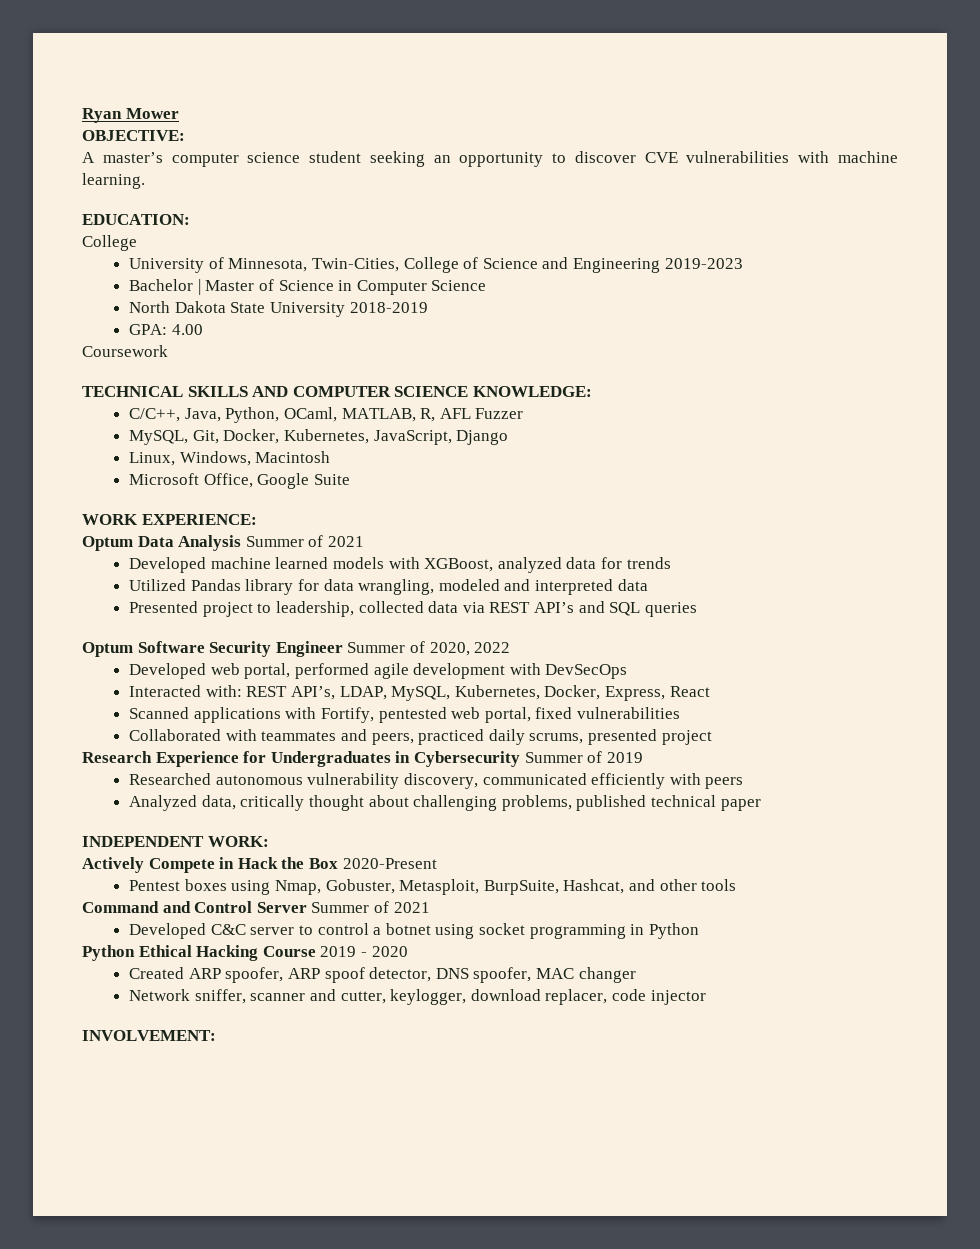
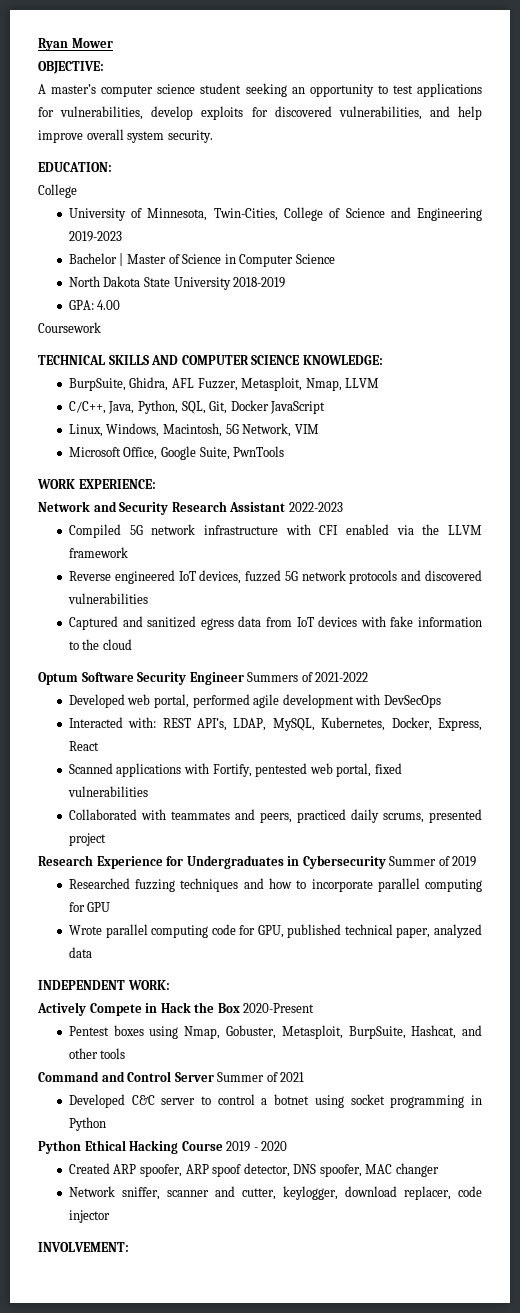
- A master’s computer science student seeking an opportunity to discover CVE vulnerabilities with machine learning.
+ A master’s computer science student seeking an opportunity to test applications for vulnerabilities, develop exploits for discovered vulnerabilities, and help improve overall system security.
- C/C++, Java, Python, OCaml, MATLAB, R, AFL Fuzzer
- MySQL, Git, Docker, Kubernetes, JavaScript, Django
- Linux, Windows, Macintosh
+ BurpSuite, Ghidra, AFL Fuzzer, Metasploit, Nmap, LLVM
+ C/C++, Java, Python, SQL, Git, Docker JavaScript
+ Linux, Windows, Macintosh, 5G Network, VIM
- Microsoft Office, Google Suite
+ Microsoft Office, Google Suite, PwnTools
- Optum Data Analysis Summer of 2021
- Developed machine learned models with XGBoost, analyzed data for trends
- Utilized Pandas library for data wrangling, modeled and interpreted data
- Presented project to leadership, collected data via REST API’s and SQL queries
+ Network and Security Research Assistant 2022-2023
+ Compiled 5G network infrastructure with CFI enabled via the LLVM framework
+ Reverse engineered IoT devices, fuzzed 5G network protocols and discovered vulnerabilities
+ Captured and sanitized egress data from IoT devices with fake information to the cloud
- Optum Software Security Engineer Summer of 2020, 2022
+ Optum Software Security Engineer Summers of 2021-2022
- Researched autonomous vulnerability discovery, communicated efficiently with peers
- Analyzed data, critically thought about challenging problems, published technical paper
+ Researched fuzzing techniques and how to incorporate parallel computing for GPU
+ Wrote parallel computing code for GPU, published technical paper, analyzed data

